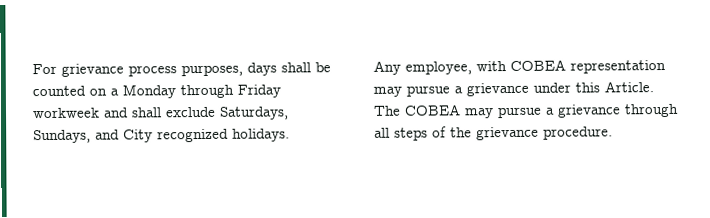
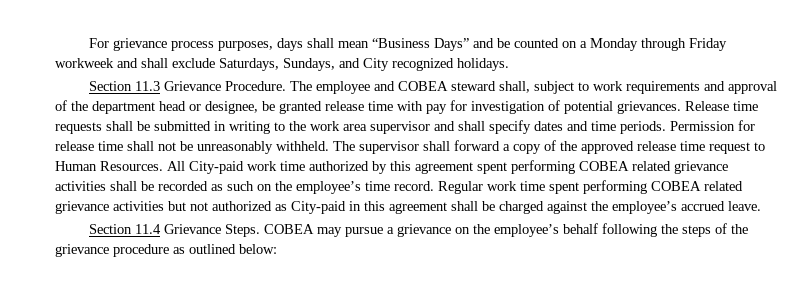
- For grievance process purposes, days shall be counted on a Monday through Friday workweek and shall exclude Saturdays, Sundays, and City recognized holidays.
+ For grievance process purposes, days shall mean “Business Days” and be counted on a Monday through Friday workweek and shall exclude Saturdays, Sundays, and City recognized holidays.
- Any employee, with COBEA representation may pursue a grievance under this Article. The COBEA may pursue a grievance through all steps of the grievance procedure.
+ Section 11.3 Grievance Procedure. The employee and COBEA steward shall, subject to work requirements and approval of the department head or designee, be granted release time with pay for investigation of potential grievances. Release time requests shall be submitted in writing to the work area supervisor and shall specify dates and time periods. Permission for release time shall not be unreasonably withheld. The supervisor shall forward a copy of the approved release time request to Human Resources. All City-paid work time authorized by this agreement spent performing COBEA related grievance activities shall be recorded as such on the employee’s time record. Regular work time spent performing COBEA related grievance activities but not authorized as City-paid in this agreement shall be charged against the employee’s accrued leave.
+ Section 11.4 Grievance Steps. COBEA may pursue a grievance on the employee’s behalf following the steps of the grievance procedure as outlined below:

